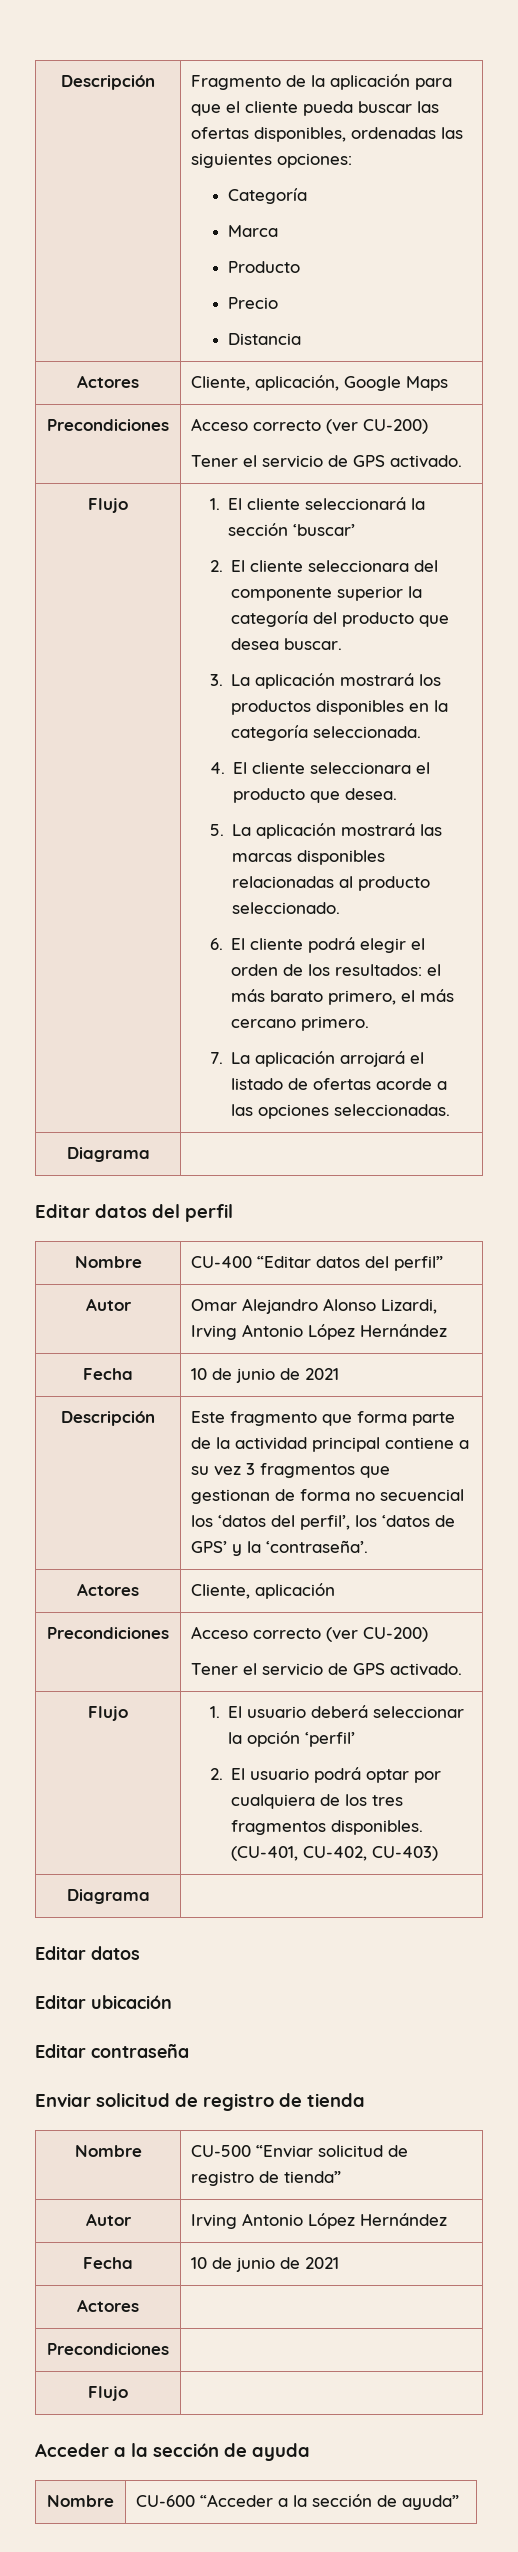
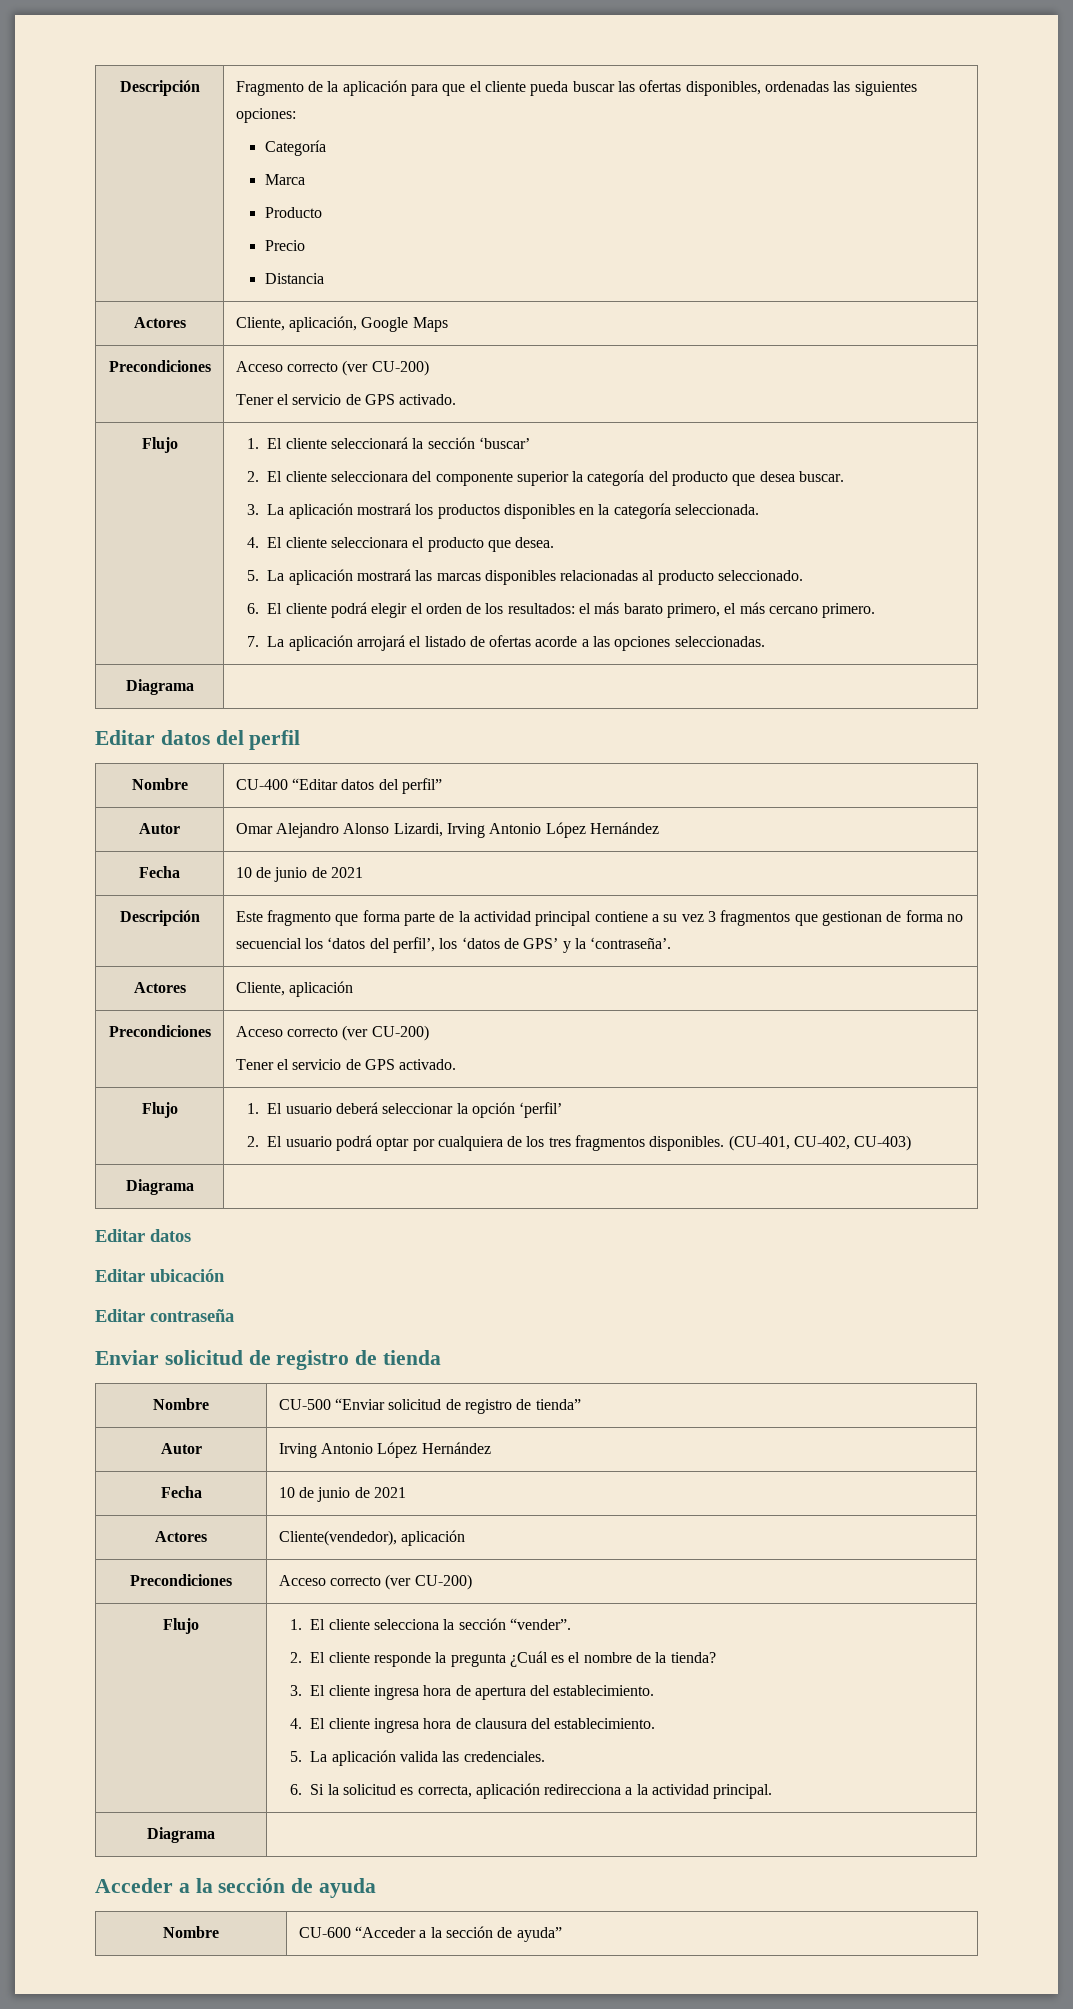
  Autor | Irving Antonio López Hernández
  Fecha | 10 de junio de 2021
- Actores |
- Precondiciones |
- Flujo |
+ Actores | Cliente(vendedor), aplicación
+ Precondiciones | Acceso correcto (ver CU-200)
+ Flujo | 1. El cliente selecciona la sección “vender”.
+ 2. El cliente responde la pregunta ¿Cuál es el nombre de la tienda?
+ 3. El cliente ingresa hora de apertura del establecimiento.
+ 4. El cliente ingresa hora de clausura del establecimiento.
+ 5. La aplicación valida las credenciales.
+ 6. Si la solicitud es correcta, aplicación redirecciona a la actividad principal.
+ Diagrama |

